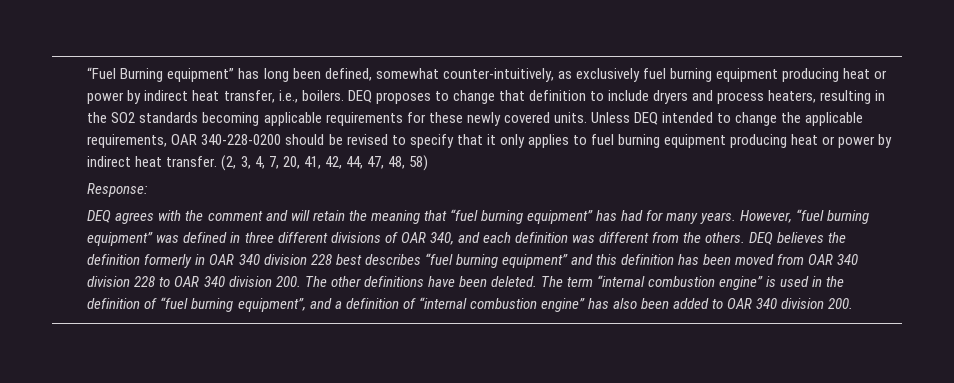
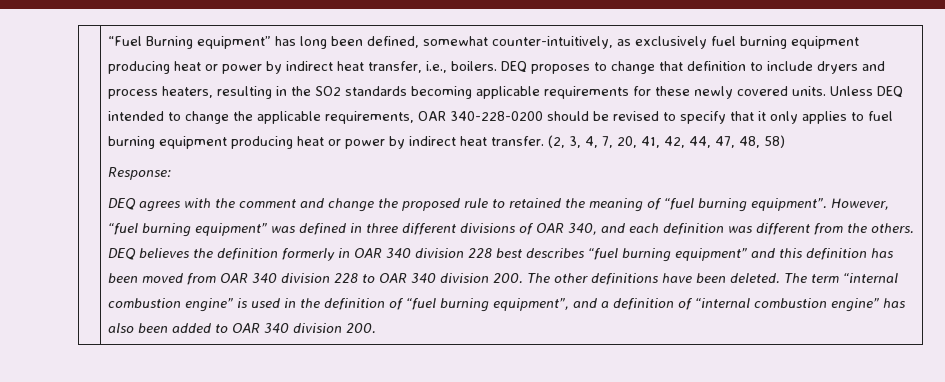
- DEQ agrees with the comment and will retain the meaning that “fuel burning equipment” has had for many years.
+ DEQ agrees with the comment and change the proposed rule to retained the meaning of “fuel burning equipment”.

